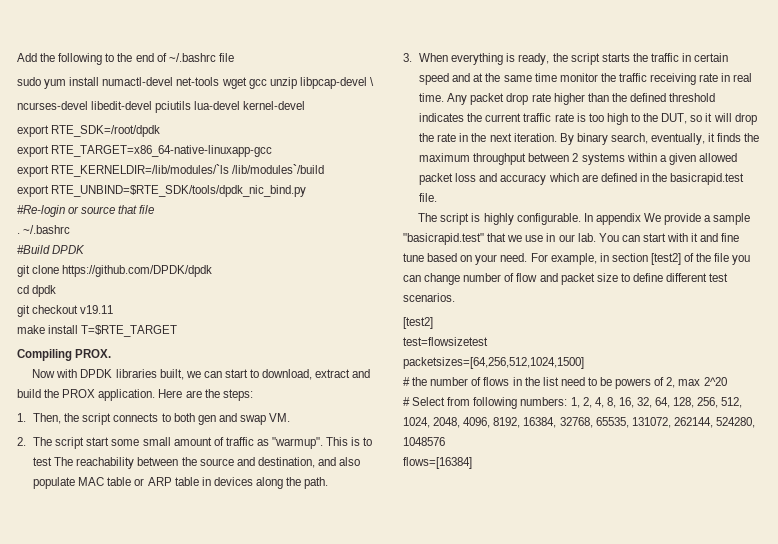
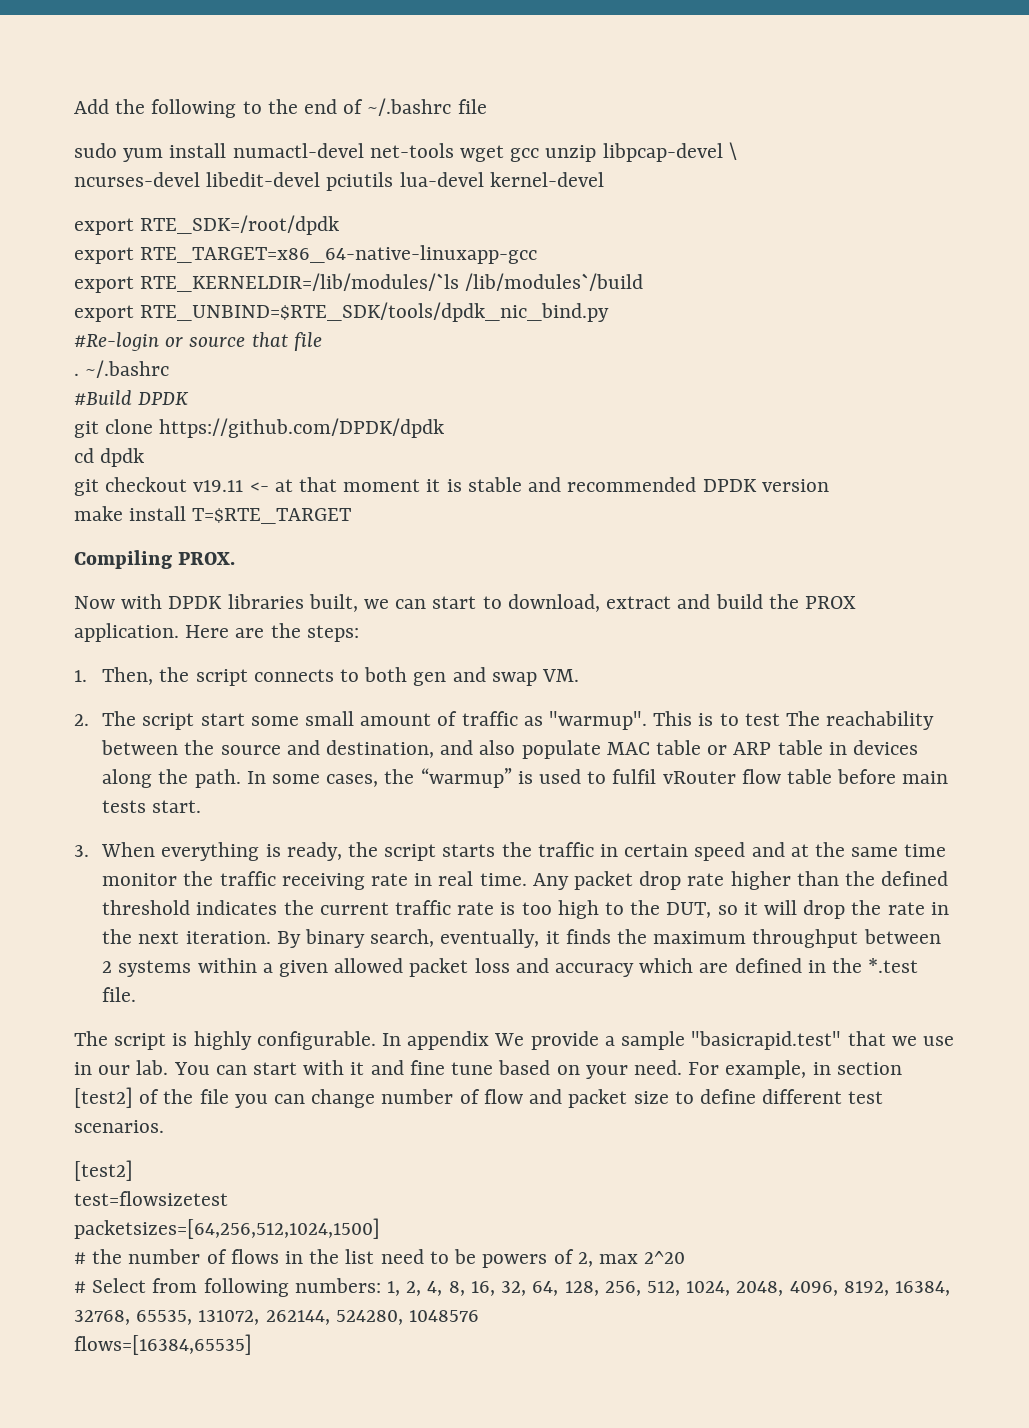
- git checkout v19.11
+ git checkout v19.11 <- at that moment it is stable and recommended DPDK version
+ In some cases, the “warmup” is used to fulfil vRouter flow table before main tests start.
- By binary search, eventually, it finds the maximum throughput between 2 systems within a given allowed packet loss and accuracy which are defined in the basicrapid.test file.
+ By binary search, eventually, it finds the maximum throughput between 2 systems within a given allowed packet loss and accuracy which are defined in the *.test file.
- flows=[16384]
+ flows=[16384,65535]

